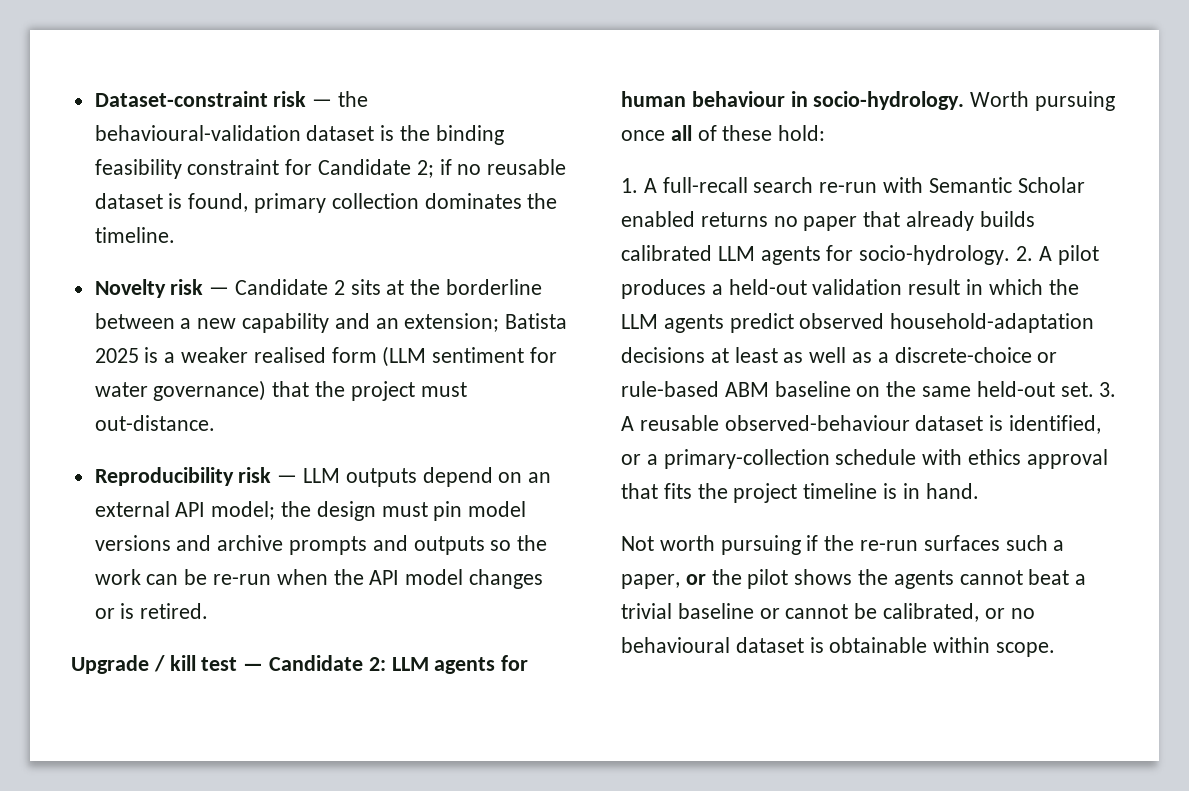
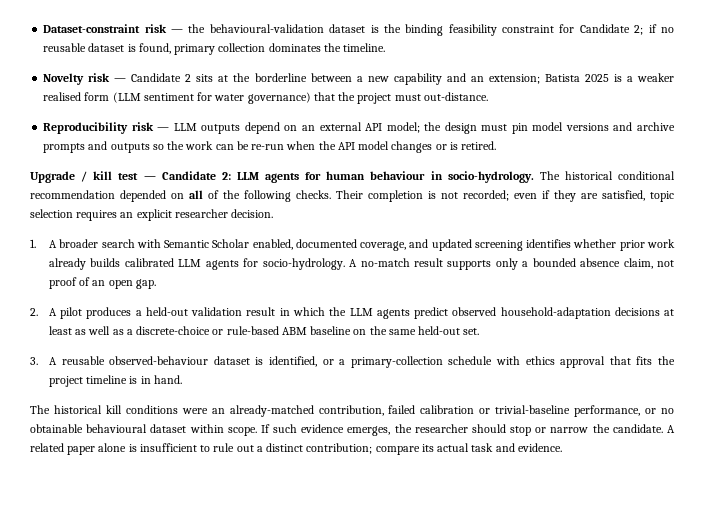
- Worth pursuing once all of these hold:
- 1. A full-recall search re-run with Semantic Scholar enabled returns no paper that already builds calibrated LLM agents for socio-hydrology. 2. A pilot produces a held-out validation result in which the LLM agents predict observed household-adaptation decisions at least as well as a discrete-choice or rule-based ABM baseline on the same held-out set. 3. A reusable observed-behaviour dataset is identified, or a primary-collection schedule with ethics approval that fits the project timeline is in hand.
+ The historical conditional recommendation depended on all of the following checks. Their completion is not recorded; even if they are satisfied, topic selection requires an explicit researcher decision.
+ 1. A broader search with Semantic Scholar enabled, documented coverage, and updated screening identifies whether prior work already builds calibrated LLM agents for socio-hydrology. A no-match result supports only a bounded absence claim, not proof of an open gap.
+ 2. A pilot produces a held-out validation result in which the LLM agents predict observed household-adaptation decisions at least as well as a discrete-choice or rule-based ABM baseline on the same held-out set.
+ 3. A reusable observed-behaviour dataset is identified, or a primary-collection schedule with ethics approval that fits the project timeline is in hand.
- Not worth pursuing if the re-run surfaces such a paper, or the pilot shows the agents cannot beat a trivial baseline or cannot be calibrated, or no behavioural dataset is obtainable within scope.
+ The historical kill conditions were an already-matched contribution, failed calibration or trivial-baseline performance, or no obtainable behavioural dataset within scope. If such evidence emerges, the researcher should stop or narrow the candidate. A related paper alone is insufficient to rule out a distinct contribution; compare its actual task and evidence.

